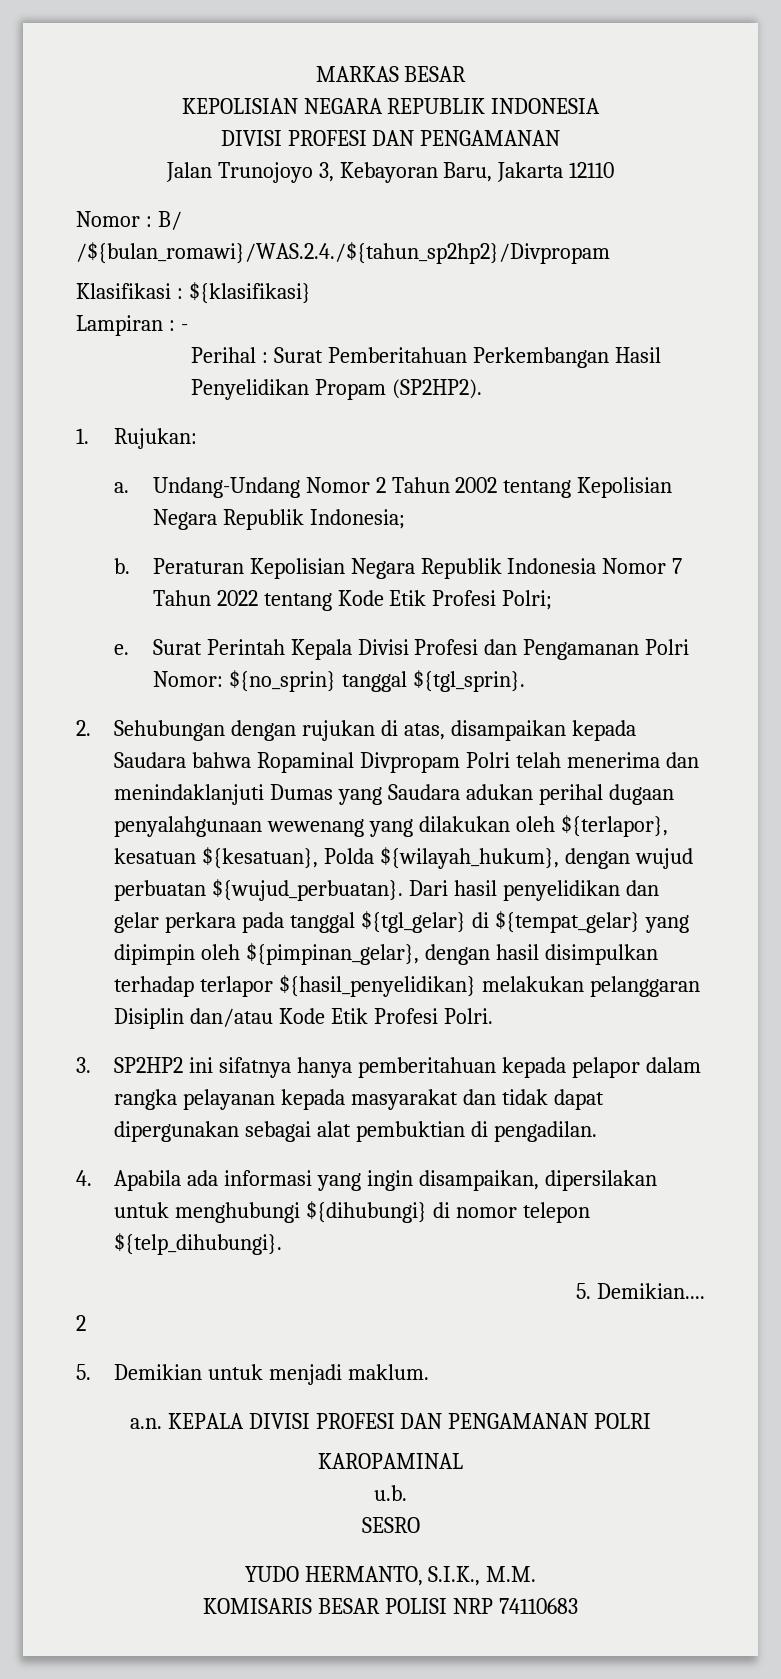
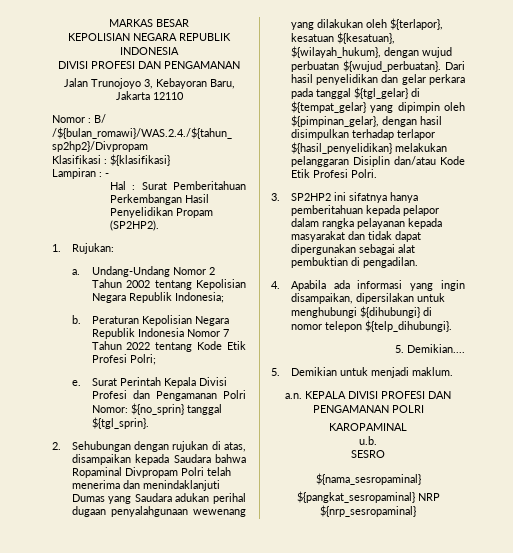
- Perihal : Surat Pemberitahuan Perkembangan Hasil Penyelidikan Propam (SP2HP2).
+ Hal : Surat Pemberitahuan Perkembangan Hasil Penyelidikan Propam (SP2HP2).
- 2. Sehubungan dengan rujukan di atas, disampaikan kepada Saudara bahwa Ropaminal Divpropam Polri telah menerima dan menindaklanjuti Dumas yang Saudara adukan perihal dugaan penyalahgunaan wewenang yang dilakukan oleh ${terlapor}, kesatuan ${kesatuan}, Polda ${wilayah_hukum}, dengan wujud perbuatan ${wujud_perbuatan}.
+ 2. Sehubungan dengan rujukan di atas, disampaikan kepada Saudara bahwa Ropaminal Divpropam Polri telah menerima dan menindaklanjuti Dumas yang Saudara adukan perihal dugaan penyalahgunaan wewenang yang dilakukan oleh ${terlapor}, kesatuan ${kesatuan}, ${wilayah_hukum}, dengan wujud perbuatan ${wujud_perbuatan}.
  5. Demikian....
- 2
- YUDO HERMANTO, S.I.K., M.M.
- KOMISARIS BESAR POLISI NRP 74110683
+ ${nama_sesropaminal}
+ ${pangkat_sesropaminal} NRP ${nrp_sesropaminal}

